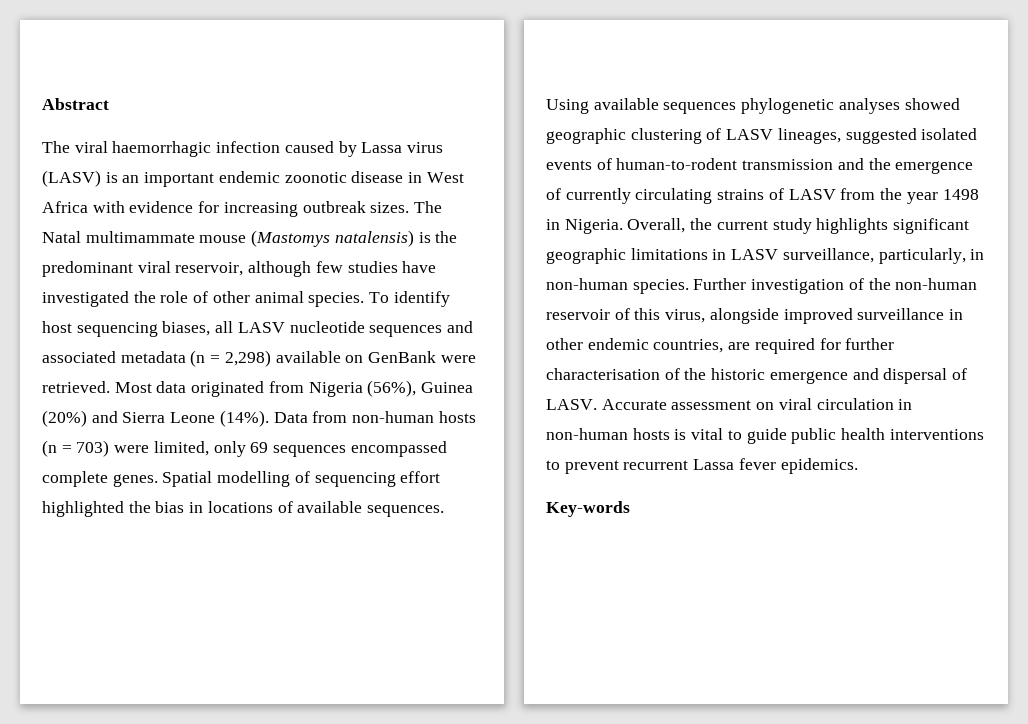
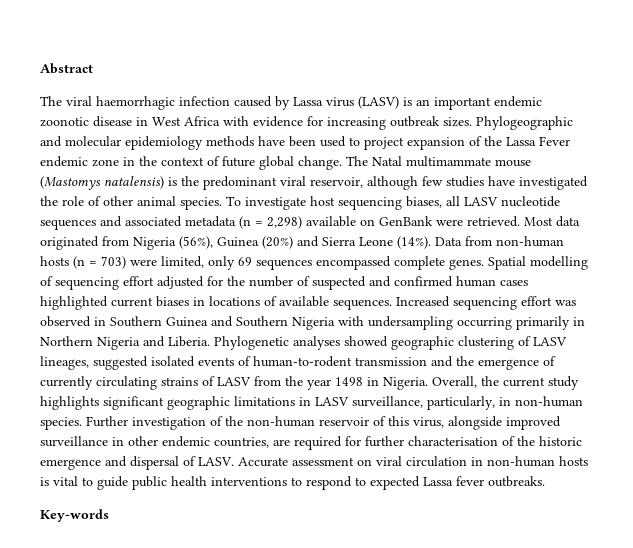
+ Phylogeographic and molecular epidemiology methods have been used to project expansion of the Lassa Fever endemic zone in the context of future global change.
- To identify host sequencing biases, all LASV nucleotide sequences and associated metadata (n = 2,298) available on GenBank were retrieved.
+ To investigate host sequencing biases, all LASV nucleotide sequences and associated metadata (n = 2,298) available on GenBank were retrieved.
- Spatial modelling of sequencing effort highlighted the bias in locations of available sequences.
+ Spatial modelling of sequencing effort adjusted for the number of suspected and confirmed human cases highlighted current biases in locations of available sequences.
- Using available sequences phylogenetic analyses showed geographic clustering of LASV lineages, suggested isolated events of human-to-rodent transmission and the emergence of currently circulating strains of LASV from the year 1498 in Nigeria.
+ Increased sequencing effort was observed in Southern Guinea and Southern Nigeria with undersampling occurring primarily in Northern Nigeria and Liberia. Phylogenetic analyses showed geographic clustering of LASV lineages, suggested isolated events of human-to-rodent transmission and the emergence of currently circulating strains of LASV from the year 1498 in Nigeria.
- Accurate assessment on viral circulation in non-human hosts is vital to guide public health interventions to prevent recurrent Lassa fever epidemics.
+ Accurate assessment on viral circulation in non-human hosts is vital to guide public health interventions to respond to expected Lassa fever outbreaks.

